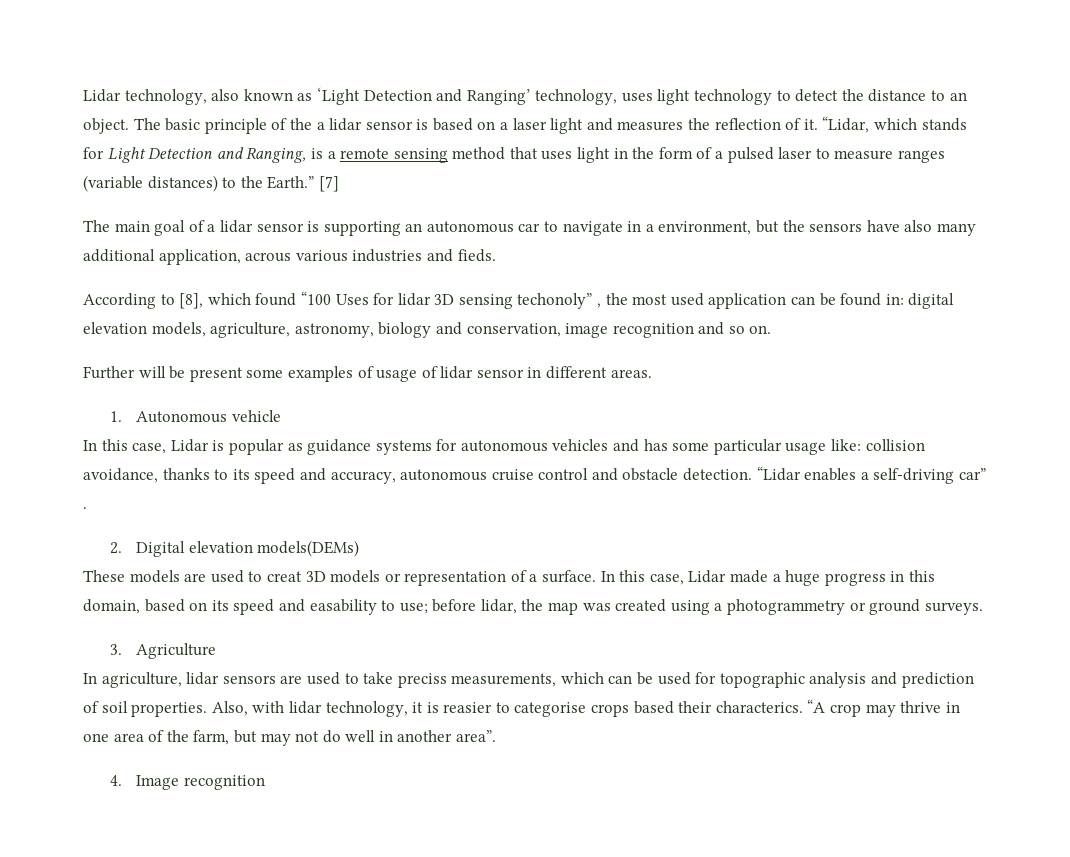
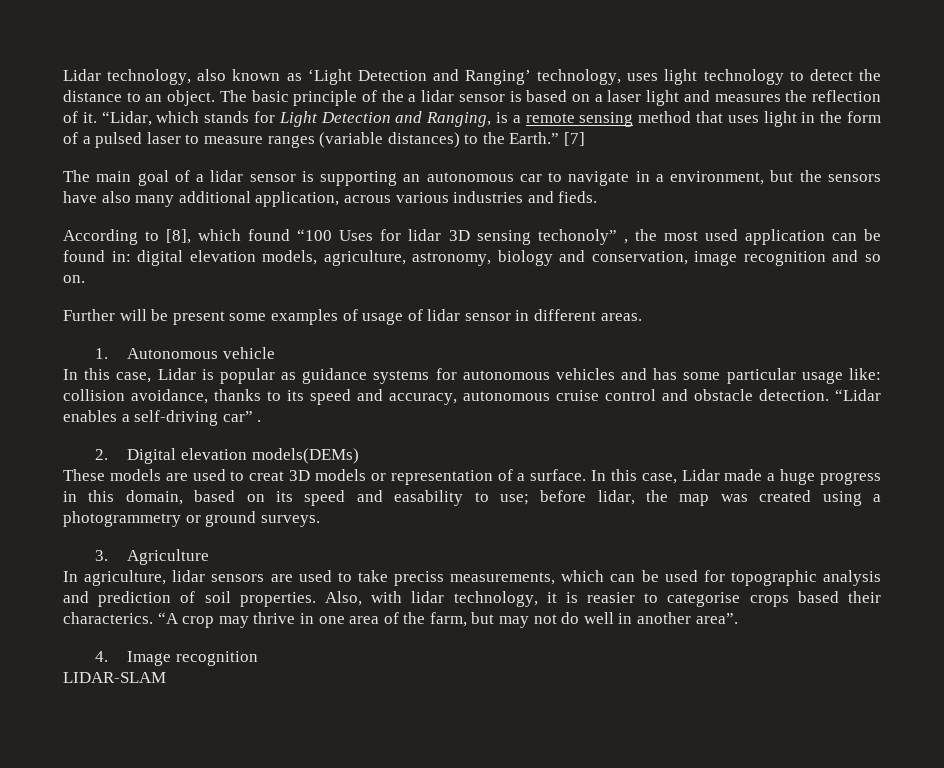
+ LIDAR-SLAM

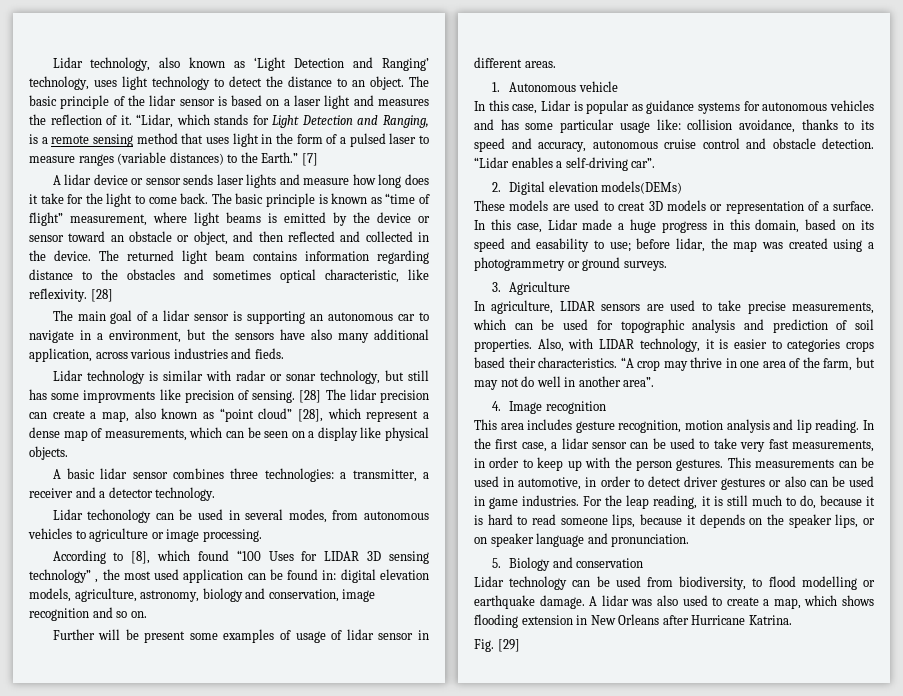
- The basic principle of the a lidar sensor is based on a laser light and measures the reflection of it.
+ The basic principle of the lidar sensor is based on a laser light and measures the reflection of it.
+ A lidar device or sensor sends laser lights and measure how long does it take for the light to come back. The basic principle is known as “time of flight” measurement, where light beams is emitted by the device or sensor toward an obstacle or object, and then reflected and collected in the device. The returned light beam contains information regarding distance to the obstacles and sometimes optical characteristic, like reflexivity. [28]
- The main goal of a lidar sensor is supporting an autonomous car to navigate in a environment, but the sensors have also many additional application, acrous various industries and fieds.
+ The main goal of a lidar sensor is supporting an autonomous car to navigate in a environment, but the sensors have also many additional application, across various industries and fieds.
+ Lidar technology is similar with radar or sonar technology, but still has some improvments like precision of sensing. [28] The lidar precision can create a map, also known as “point cloud” [28], which represent a dense map of measurements, which can be seen on a display like physical objects.
+ A basic lidar sensor combines three technologies: a transmitter, a receiver and a detector technology.
+ Lidar techonology can be used in several modes, from autonomous vehicles to agriculture or image processing.
- According to [8], which found “100 Uses for lidar 3D sensing techonoly” , the most used application can be found in: digital elevation models, agriculture, astronomy, biology and conservation, image recognition and so on.
+ According to [8], which found “100 Uses for LIDAR 3D sensing technology” , the most used application can be found in: digital elevation models, agriculture, astronomy, biology and conservation, image recognition and so on.
- “Lidar enables a self-driving car” .
+ “Lidar enables a self-driving car”.
- In agriculture, lidar sensors are used to take preciss measurements, which can be used for topographic analysis and prediction of soil properties.
+ In agriculture, LIDAR sensors are used to take precise measurements, which can be used for topographic analysis and prediction of soil properties.
- Also, with lidar technology, it is reasier to categorise crops based their characterics.
+ Also, with LIDAR technology, it is easier to categories crops based their characteristics.
- LIDAR-SLAM
+ This area includes gesture recognition, motion analysis and lip reading. In the first case, a lidar sensor can be used to take very fast measurements, in order to keep up with the person gestures. This measurements can be used in automotive, in order to detect driver gestures or also can be used in game industries. For the leap reading, it is still much to do, because it is hard to read someone lips, because it depends on the speaker lips, or on speaker language and pronunciation.
+ 5. Biology and conservation
+ Lidar technology can be used from biodiversity, to flood modelling or earthquake damage. A lidar was also used to create a map, which shows flooding extension in New Orleans after Hurricane Katrina.
+ Fig. [29]

